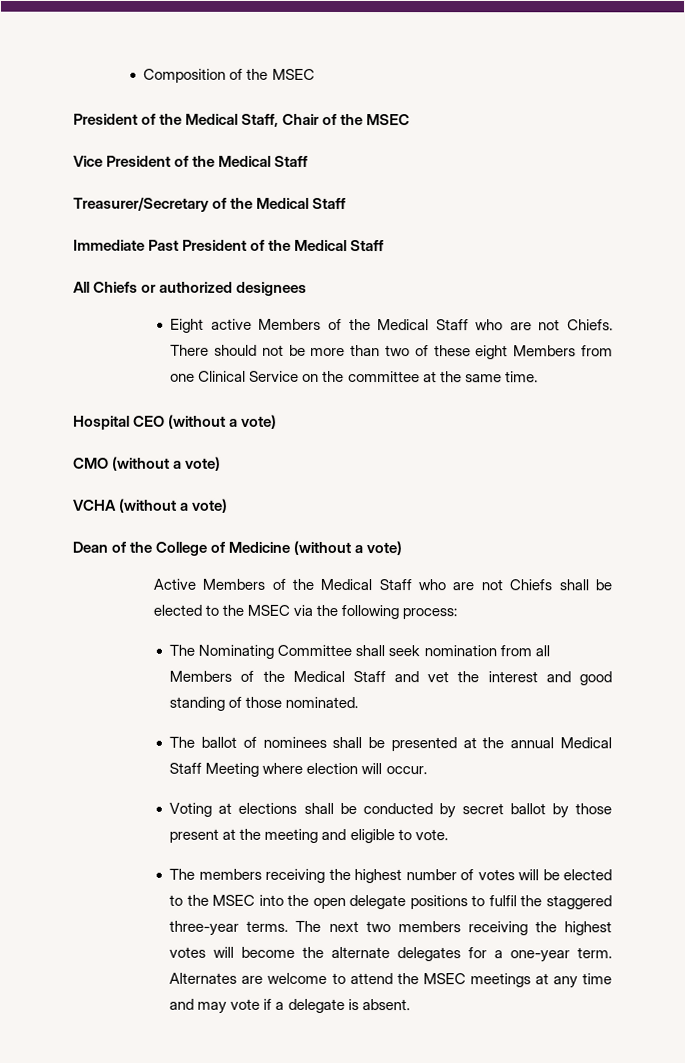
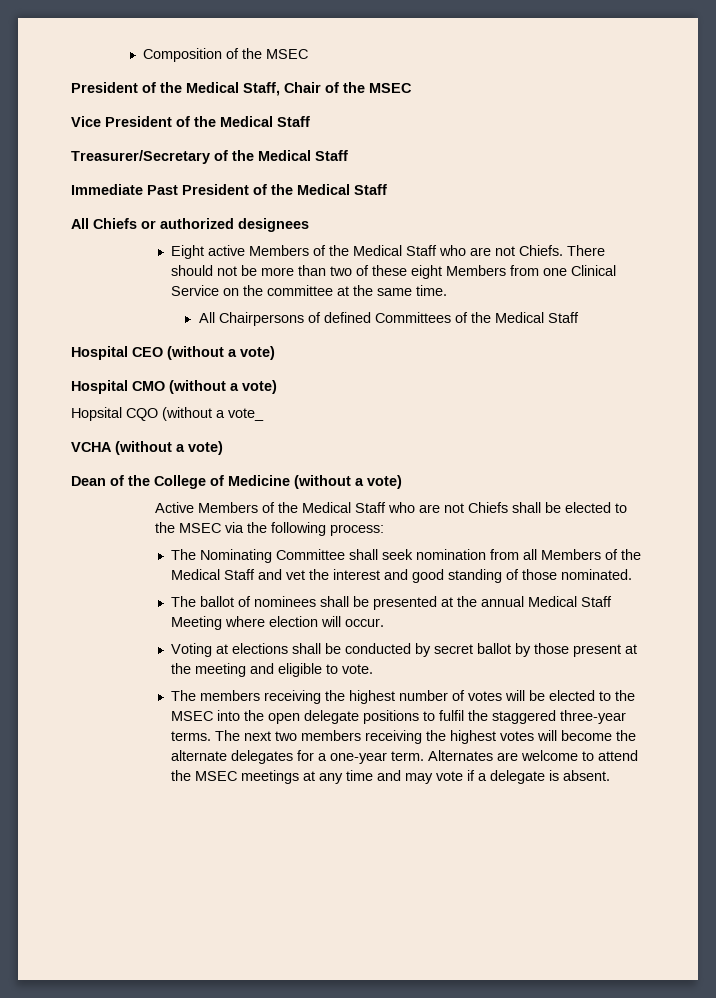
+ All Chairpersons of defined Committees of the Medical Staff
- CMO (without a vote)
+ Hospital CMO (without a vote)
+ Hopsital CQO (without a vote_

